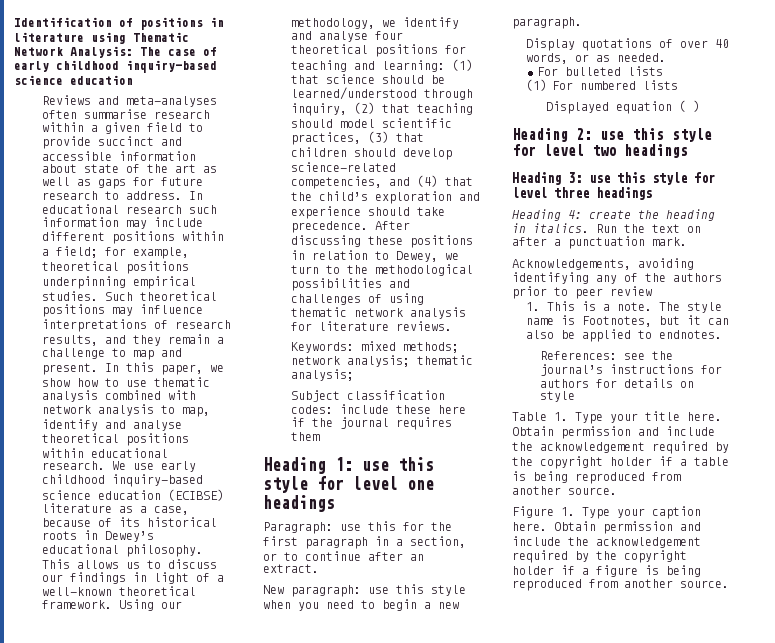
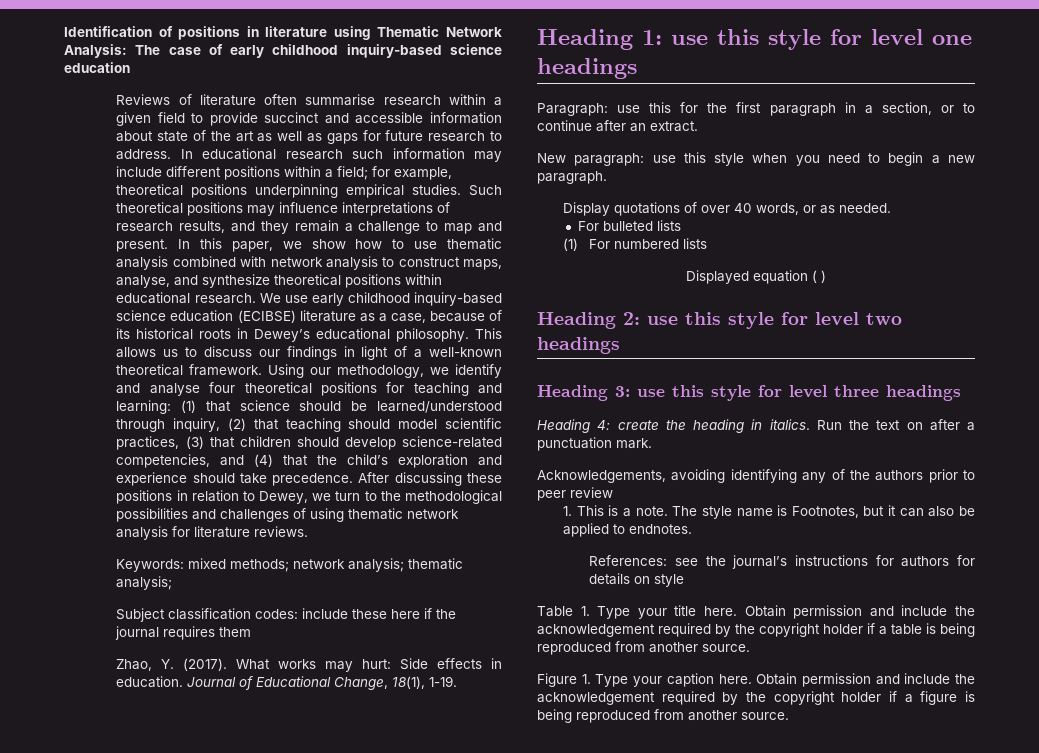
- Reviews and meta-analyses often summarise research within a given field to provide succinct and accessible information about state of the art as well as gaps for future research to address.
+ Reviews of literature often summarise research within a given field to provide succinct and accessible information about state of the art as well as gaps for future research to address.
- In this paper, we show how to use thematic analysis combined with network analysis to map, identify and analyse theoretical positions within educational research.
+ In this paper, we show how to use thematic analysis combined with network analysis to construct maps, analyse, and synthesize theoretical positions within educational research.
+ Zhao, Y. (2017). What works may hurt: Side effects in education. Journal of Educational Change, 18(1), 1-19.

